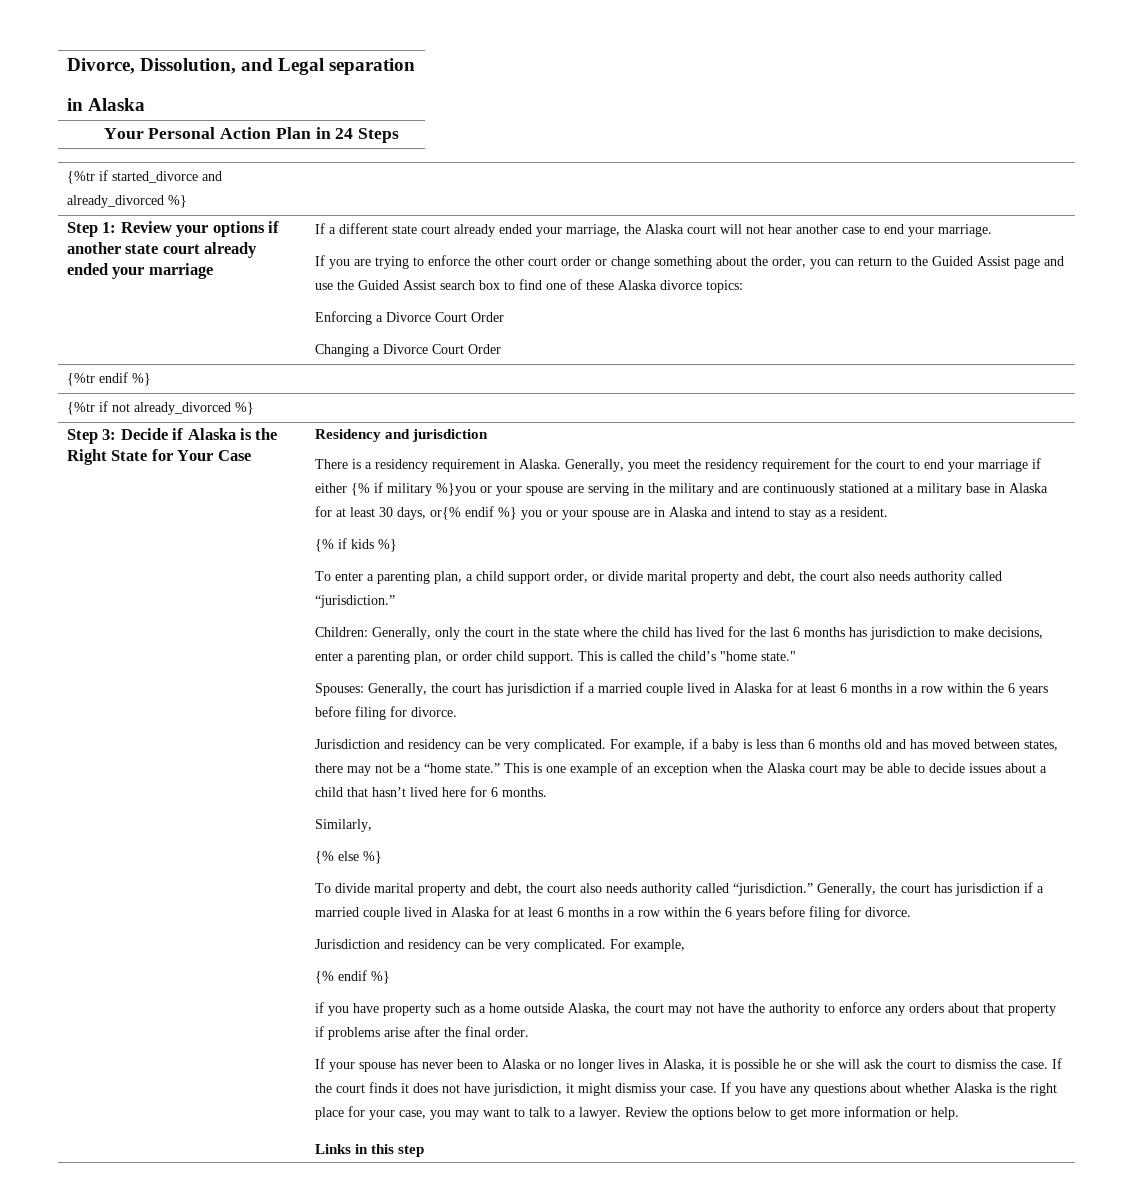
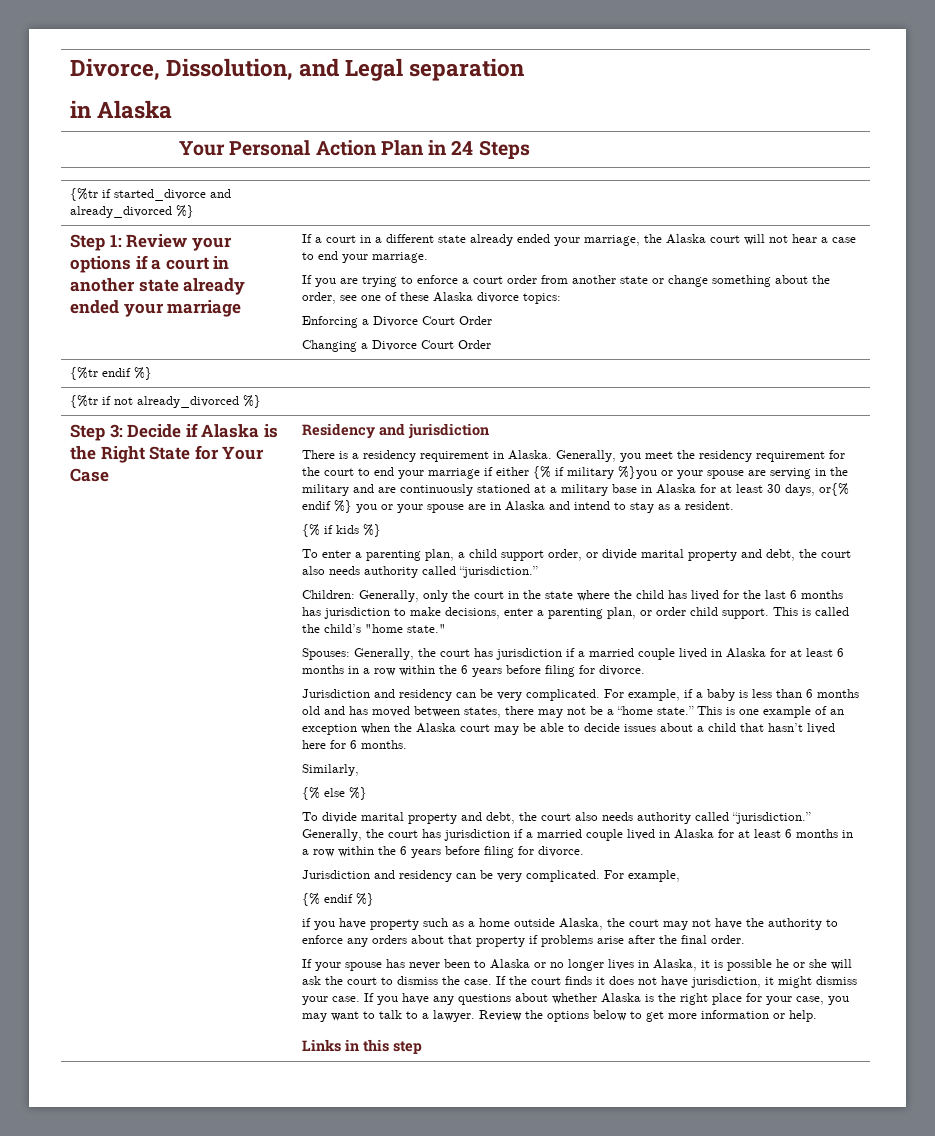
- Step 1: Review your options if another state court already ended your marriage
+ Step 1: Review your options if a court in another state already ended your marriage
- If a different state court already ended your marriage, the Alaska court will not hear another case to end your marriage.
+ If a court in a different state already ended your marriage, the Alaska court will not hear a case to end your marriage.
- If you are trying to enforce the other court order or change something about the order, you can return to the Guided Assist page and use the Guided Assist search box to find one of these Alaska divorce topics:
+ If you are trying to enforce a court order from another state or change something about the order, see one of these Alaska divorce topics:

